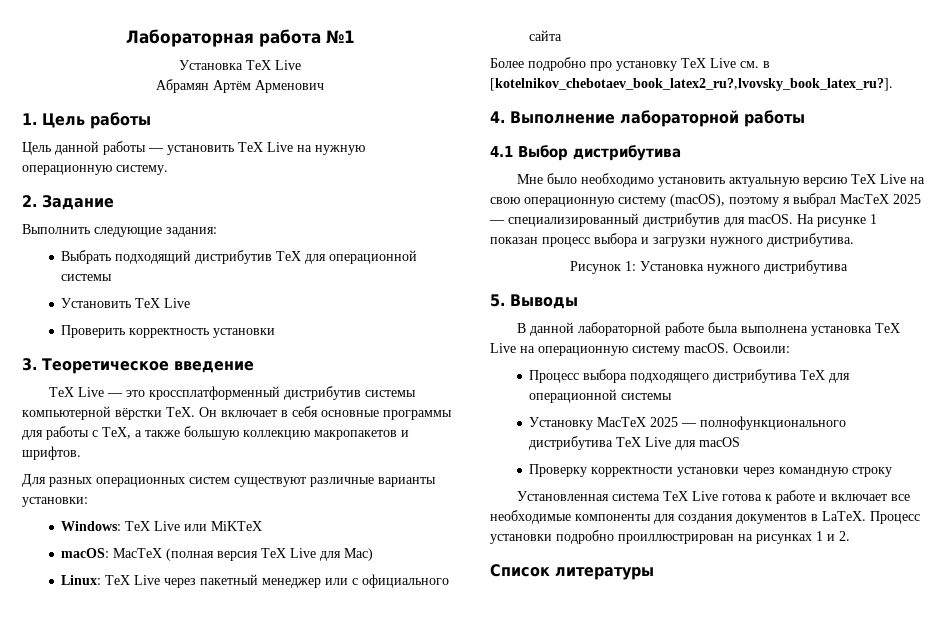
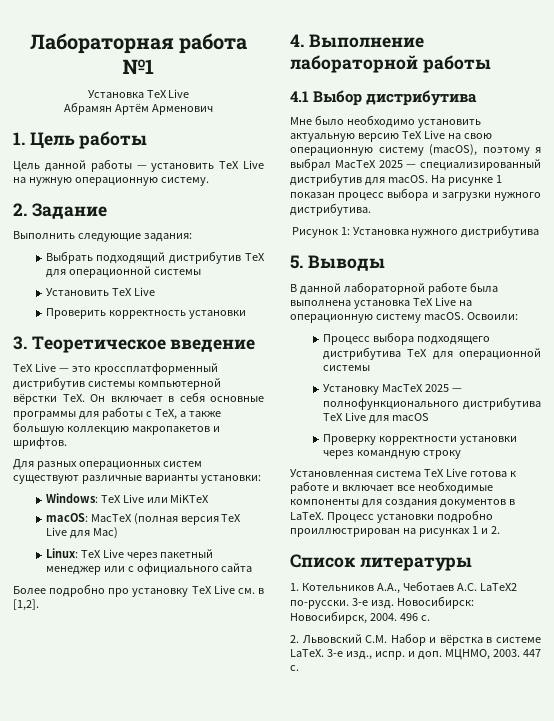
- Более подробно про установку TeX Live см. в [kotelnikov_chebotaev_book_latex2_ru?,lvovsky_book_latex_ru?].
+ Более подробно про установку TeX Live см. в [1,2].
+ 1. Котельников А.А., Чеботаев А.С. LaTeX2 по-русски. 3-е изд. Новосибирск: Новосибирск, 2004. 496 с.
+ 2. Львовский С.М. Набор и вёрстка в системе LaTeX. 3-е изд., испр. и доп. МЦНМО, 2003. 447 с.

